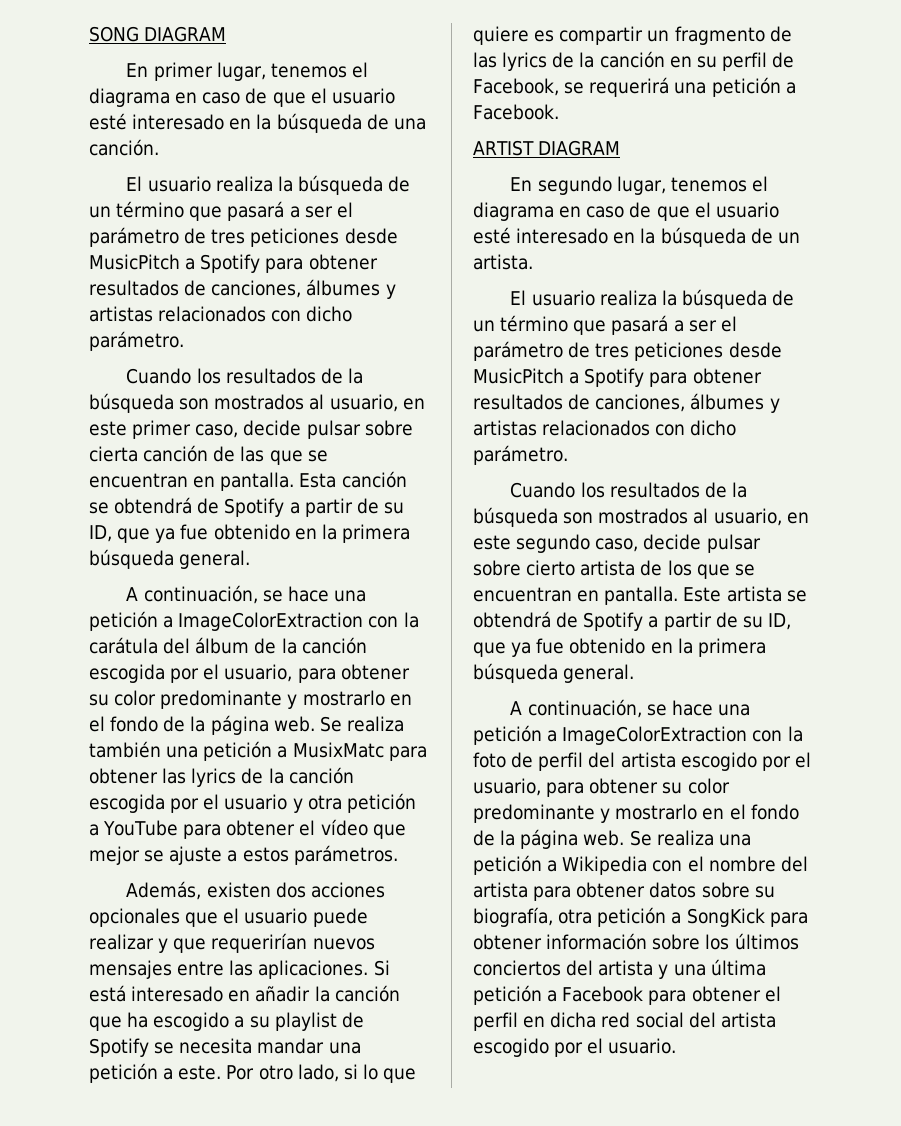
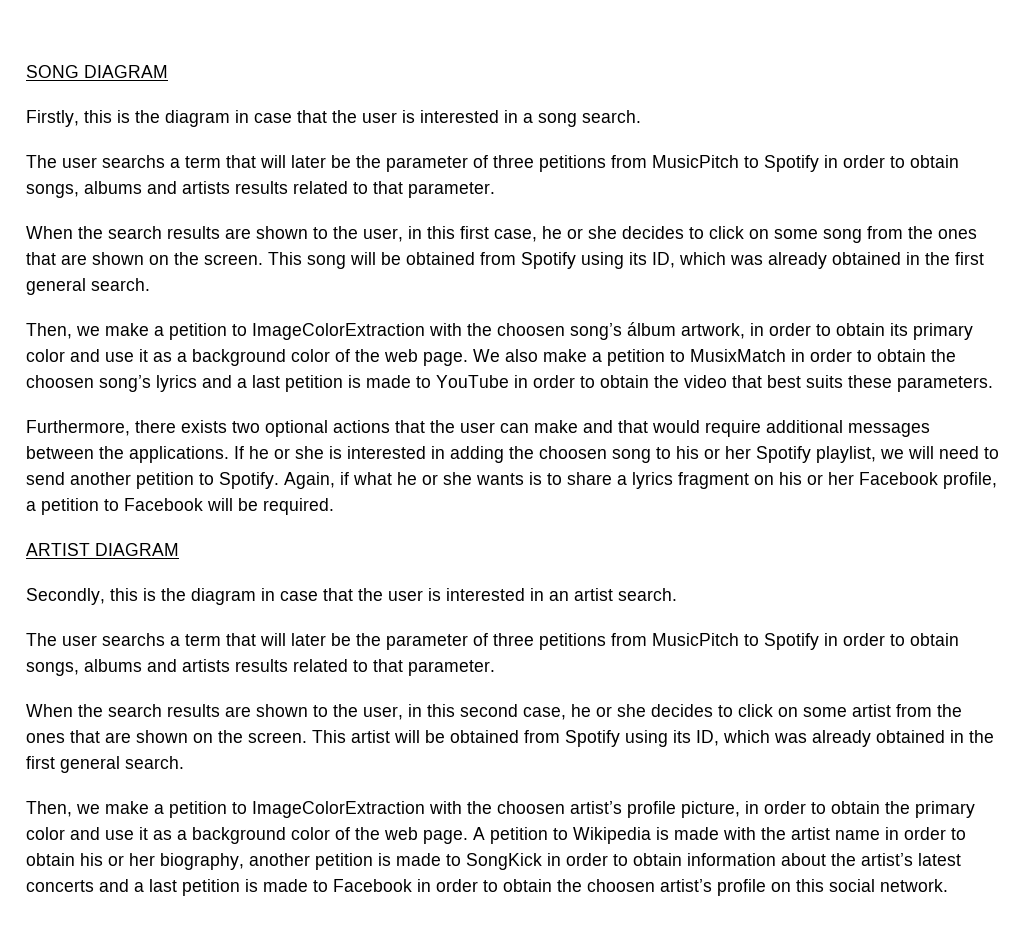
- En primer lugar, tenemos el diagrama en caso de que el usuario esté interesado en la búsqueda de una canción.
- El usuario realiza la búsqueda de un término que pasará a ser el parámetro de tres peticiones desde MusicPitch a Spotify para obtener resultados de canciones, álbumes y artistas relacionados con dicho parámetro.
- Cuando los resultados de la búsqueda son mostrados al usuario, en este primer caso, decide pulsar sobre cierta canción de las que se encuentran en pantalla. Esta canción se obtendrá de Spotify a partir de su ID, que ya fue obtenido en la primera búsqueda general.
- A continuación, se hace una petición a ImageColorExtraction con la carátula del álbum de la canción escogida por el usuario, para obtener su color predominante y mostrarlo en el fondo de la página web. Se realiza también una petición a MusixMatc para obtener las lyrics de la canción escogida por el usuario y otra petición a YouTube para obtener el vídeo que mejor se ajuste a estos parámetros.
- Además, existen dos acciones opcionales que el usuario puede realizar y que requerirían nuevos mensajes entre las aplicaciones. Si está interesado en añadir la canción que ha escogido a su playlist de Spotify se necesita mandar una petición a este. Por otro lado, si lo que quiere es compartir un fragmento de las lyrics de la canción en su perfil de Facebook, se requerirá una petición a Facebook.
+ Firstly, this is the diagram in case that the user is interested in a song search.
+ The user searchs a term that will later be the parameter of three petitions from MusicPitch to Spotify in order to obtain songs, albums and artists results related to that parameter.
+ When the search results are shown to the user, in this first case, he or she decides to click on some song from the ones that are shown on the screen. This song will be obtained from Spotify using its ID, which was already obtained in the first general search.
+ Then, we make a petition to ImageColorExtraction with the choosen song’s álbum artwork, in order to obtain its primary color and use it as a background color of the web page. We also make a petition to MusixMatch in order to obtain the choosen song’s lyrics and a last petition is made to YouTube in order to obtain the video that best suits these parameters.
+ Furthermore, there exists two optional actions that the user can make and that would require additional messages between the applications. If he or she is interested in adding the choosen song to his or her Spotify playlist, we will need to send another petition to Spotify. Again, if what he or she wants is to share a lyrics fragment on his or her Facebook profile, a petition to Facebook will be required.
  ARTIST DIAGRAM
- En segundo lugar, tenemos el diagrama en caso de que el usuario esté interesado en la búsqueda de un artista.
- El usuario realiza la búsqueda de un término que pasará a ser el parámetro de tres peticiones desde MusicPitch a Spotify para obtener resultados de canciones, álbumes y artistas relacionados con dicho parámetro.
- Cuando los resultados de la búsqueda son mostrados al usuario, en este segundo caso, decide pulsar sobre cierto artista de los que se encuentran en pantalla. Este artista se obtendrá de Spotify a partir de su ID, que ya fue obtenido en la primera búsqueda general.
- A continuación, se hace una petición a ImageColorExtraction con la foto de perfil del artista escogido por el usuario, para obtener su color predominante y mostrarlo en el fondo de la página web. Se realiza una petición a Wikipedia con el nombre del artista para obtener datos sobre su biografía, otra petición a SongKick para obtener información sobre los últimos conciertos del artista y una última petición a Facebook para obtener el perfil en dicha red social del artista escogido por el usuario.
+ Secondly, this is the diagram in case that the user is interested in an artist search.
+ The user searchs a term that will later be the parameter of three petitions from MusicPitch to Spotify in order to obtain songs, albums and artists results related to that parameter.
+ When the search results are shown to the user, in this second case, he or she decides to click on some artist from the ones that are shown on the screen. This artist will be obtained from Spotify using its ID, which was already obtained in the first general search.
+ Then, we make a petition to ImageColorExtraction with the choosen artist’s profile picture, in order to obtain the primary color and use it as a background color of the web page. A petition to Wikipedia is made with the artist name in order to obtain his or her biography, another petition is made to SongKick in order to obtain information about the artist’s latest concerts and a last petition is made to Facebook in order to obtain the choosen artist’s profile on this social network.

